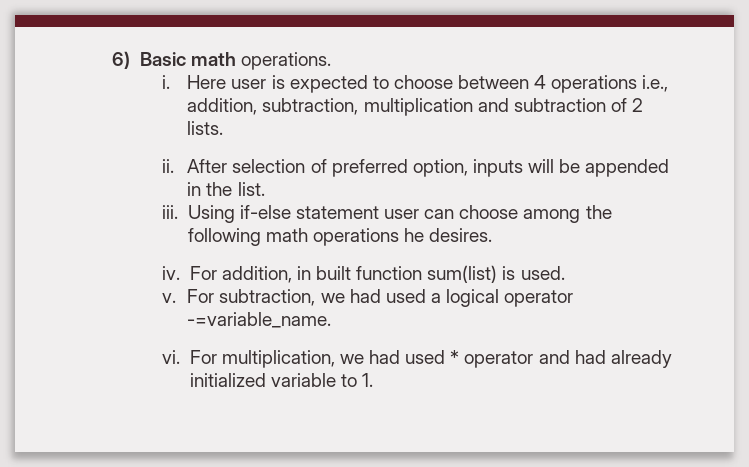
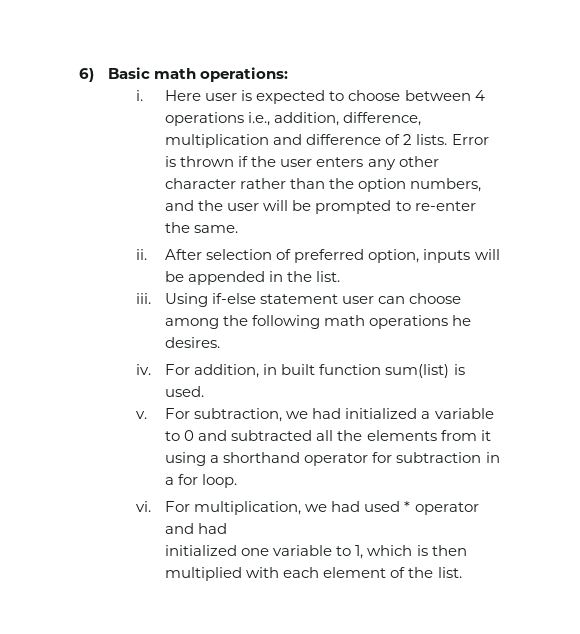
- 6) Basic math operations.
+ 6) Basic math operations:
- Here user is expected to choose between 4 operations i.e., addition, subtraction, multiplication and subtraction of 2 lists.
+ Here user is expected to choose between 4 operations i.e., addition, difference, multiplication and difference of 2 lists. Error is thrown if the user enters any other character rather than the option numbers, and the user will be prompted to re-enter the same.
- For subtraction, we had used a logical operator -=variable_name.
+ For subtraction, we had initialized a variable to 0 and subtracted all the elements from it using a shorthand operator for subtraction in a for loop.
- For multiplication, we had used * operator and had already initialized variable to 1.
+ For multiplication, we had used * operator and had
+ initialized one variable to 1, which is then multiplied with each element of the list.

